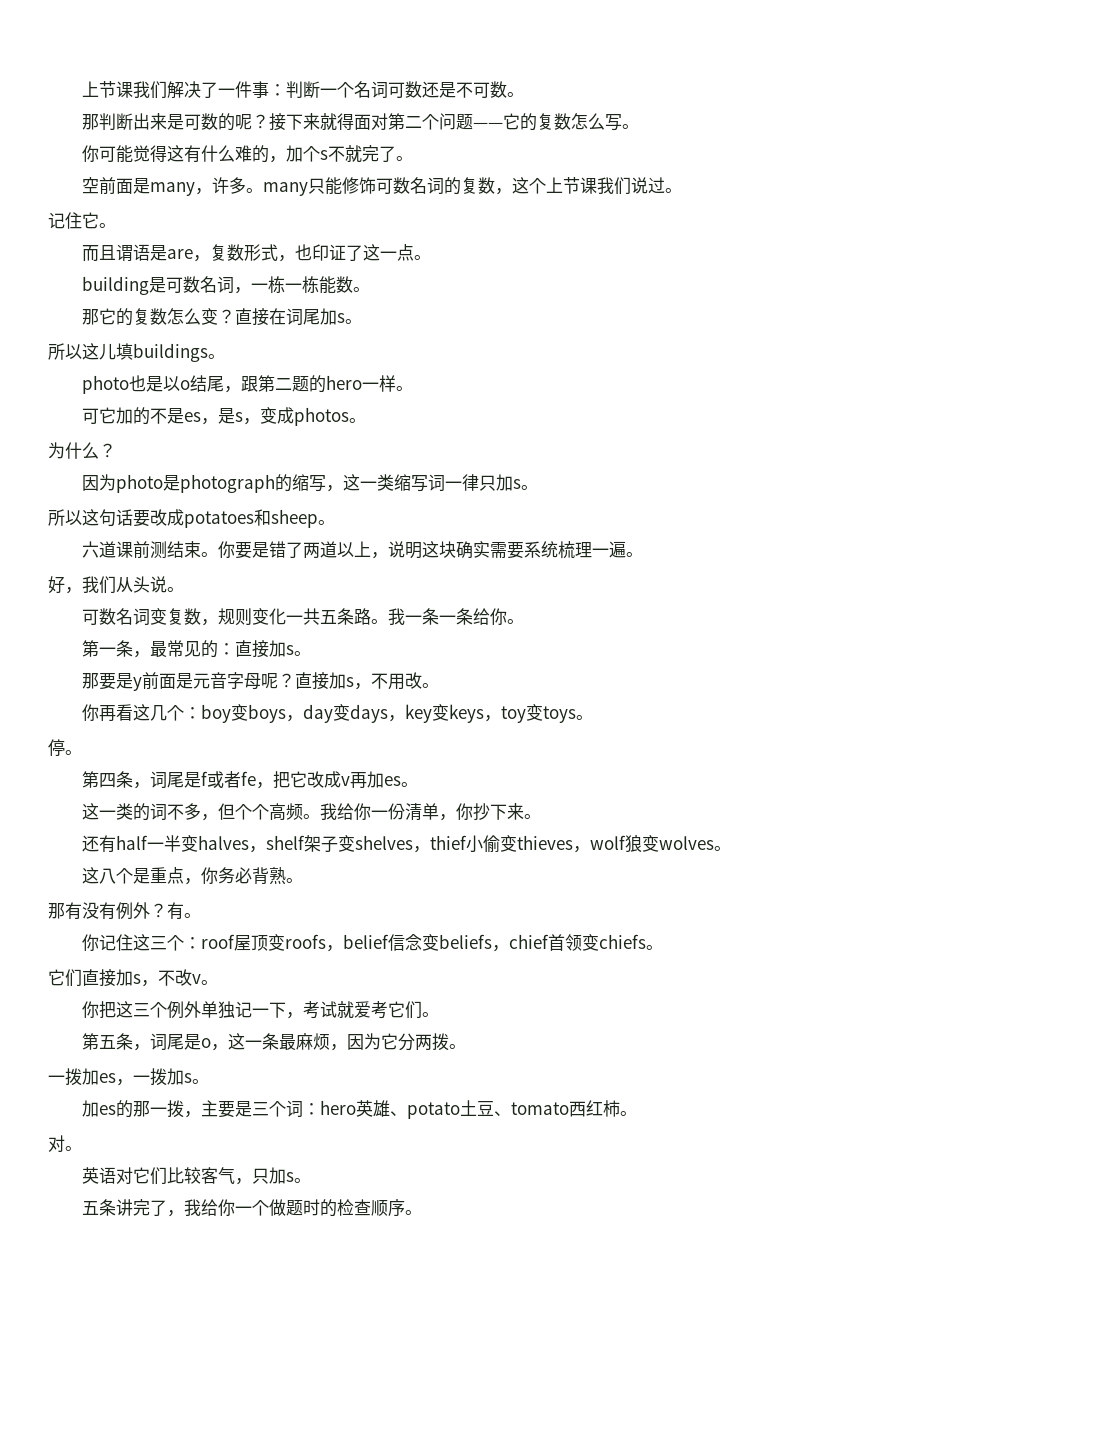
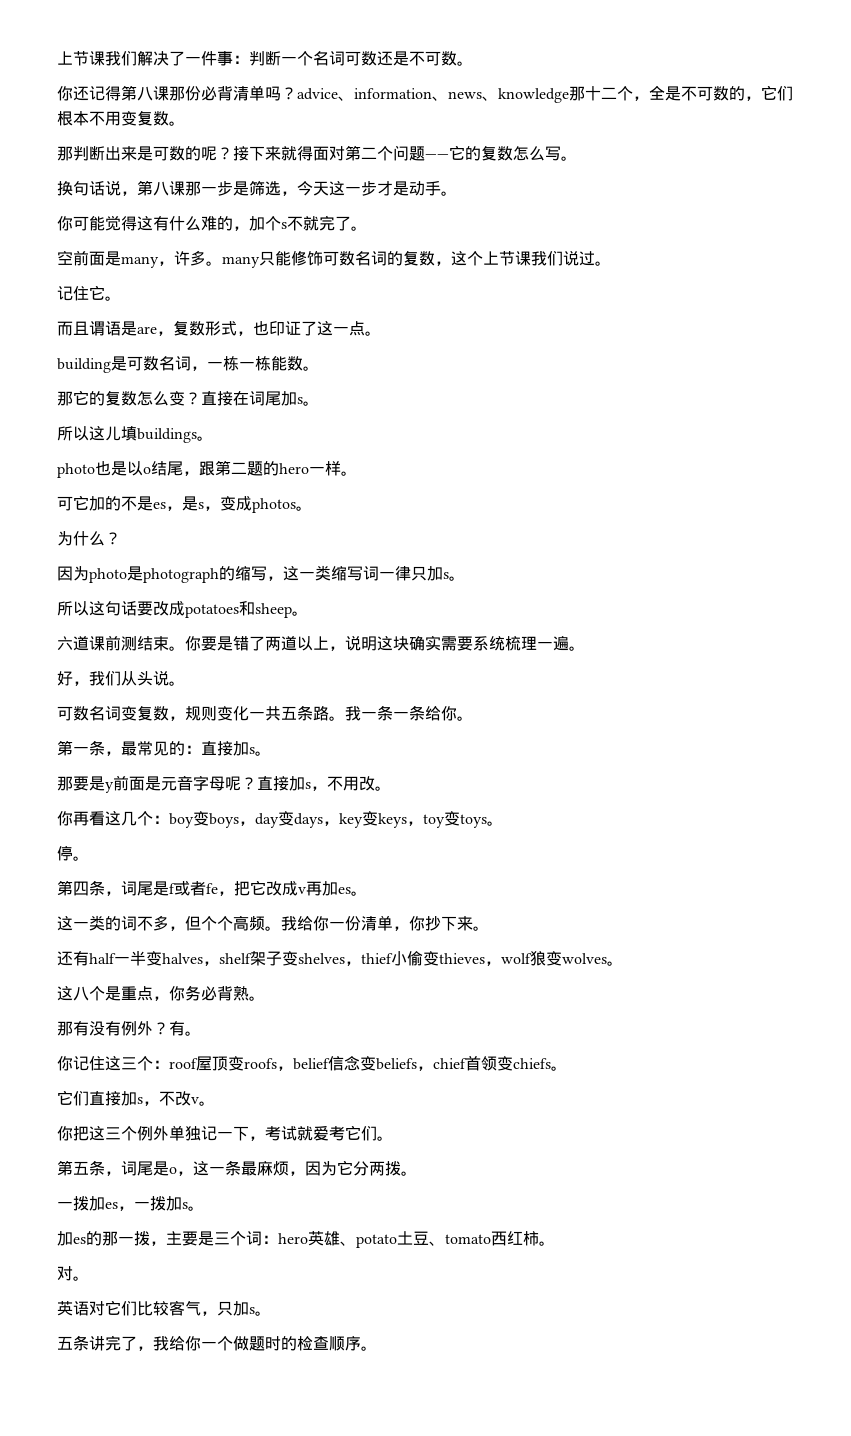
+ 你还记得第八课那份必背清单吗？advice、information、news、knowledge那十二个，全是不可数的，它们根本不用变复数。
+ 换句话说，第八课那一步是筛选，今天这一步才是动手。

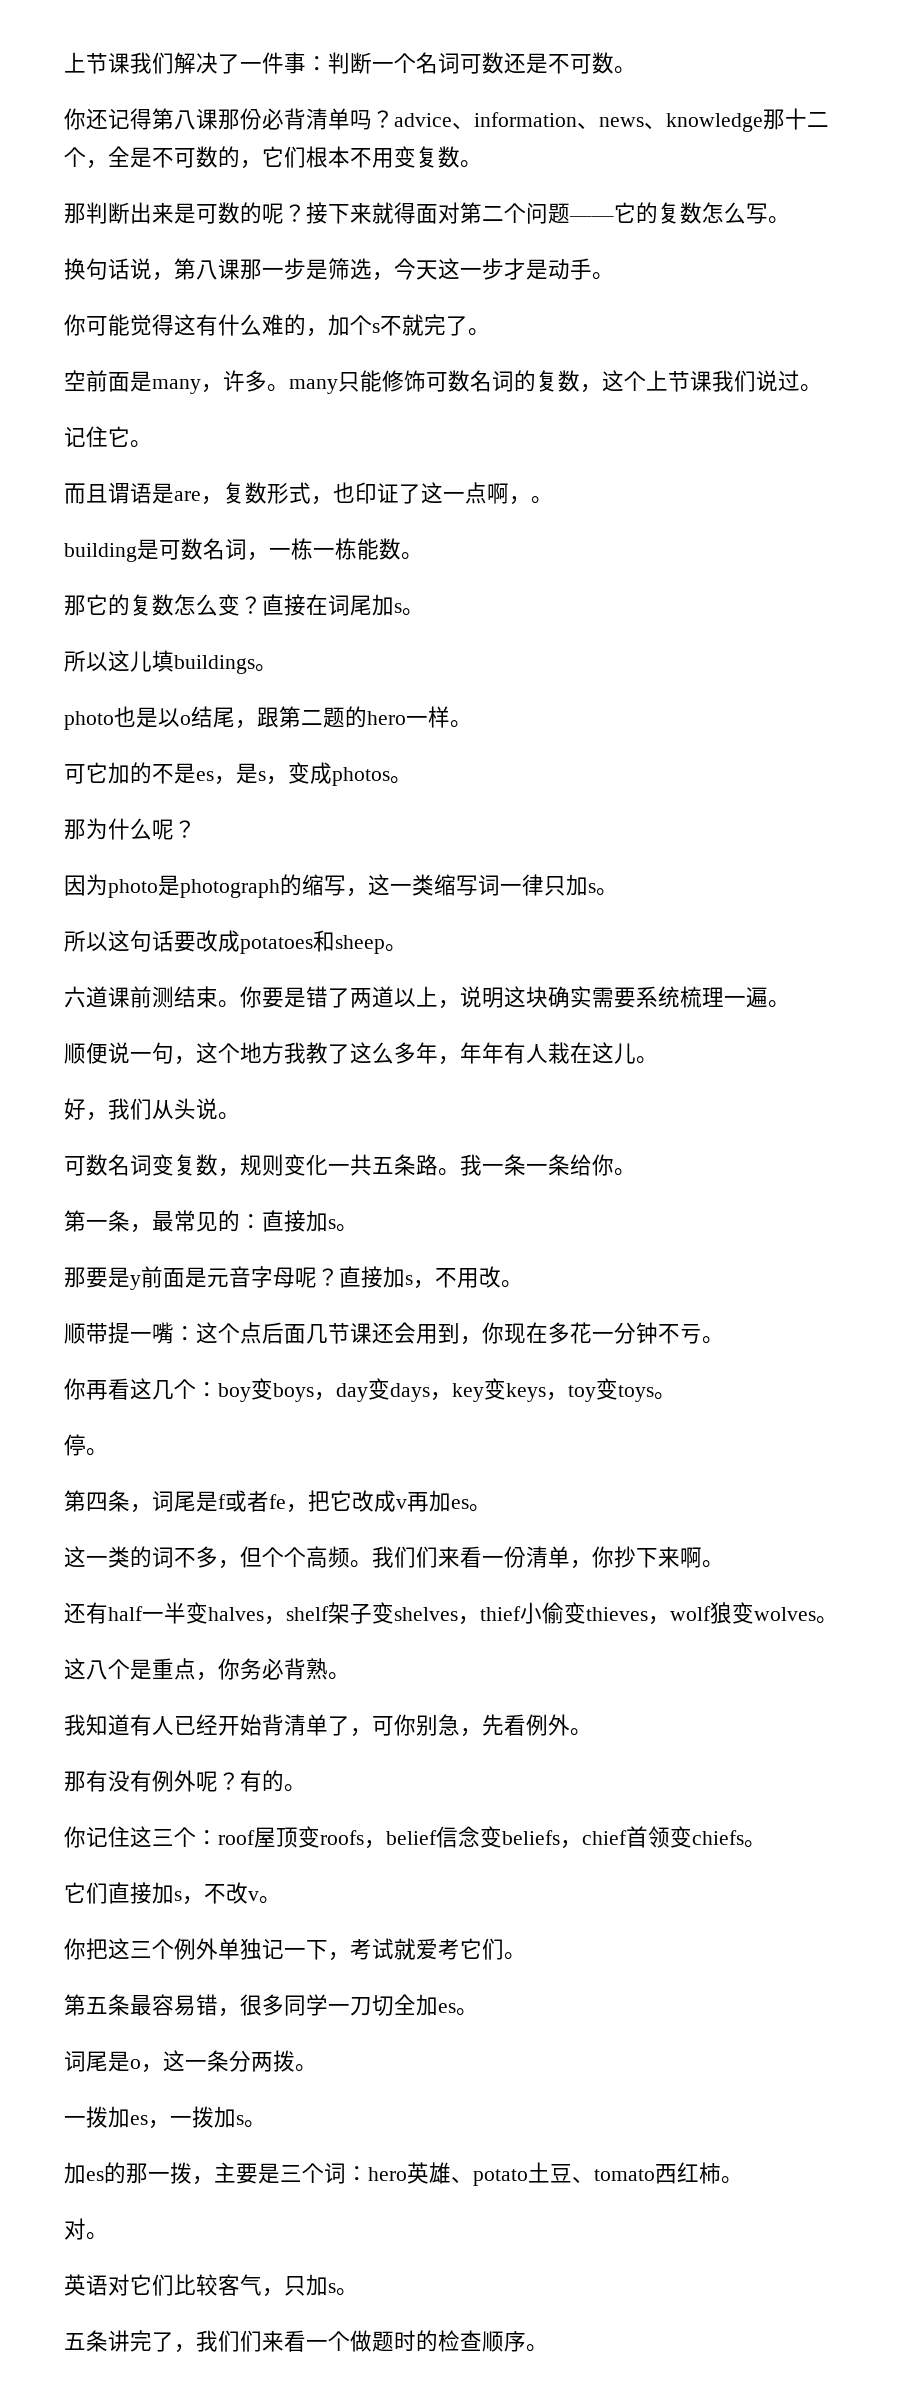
- 而且谓语是are，复数形式，也印证了这一点。
+ 而且谓语是are，复数形式，也印证了这一点啊，。
- 为什么？
+ 那为什么呢？
+ 顺便说一句，这个地方我教了这么多年，年年有人栽在这儿。
+ 顺带提一嘴：这个点后面几节课还会用到，你现在多花一分钟不亏。
- 我给你一份清单，你抄下来。
+ 我们们来看一份清单，你抄下来啊。
+ 我知道有人已经开始背清单了，可你别急，先看例外。
- 那有没有例外？有。
+ 那有没有例外呢？有的。
- 第五条，词尾是o，这一条最麻烦，因为它分两拨。
+ 第五条最容易错，很多同学一刀切全加es。
+ 词尾是o，这一条分两拨。
- 五条讲完了，我给你一个做题时的检查顺序。
+ 五条讲完了，我们们来看一个做题时的检查顺序。

